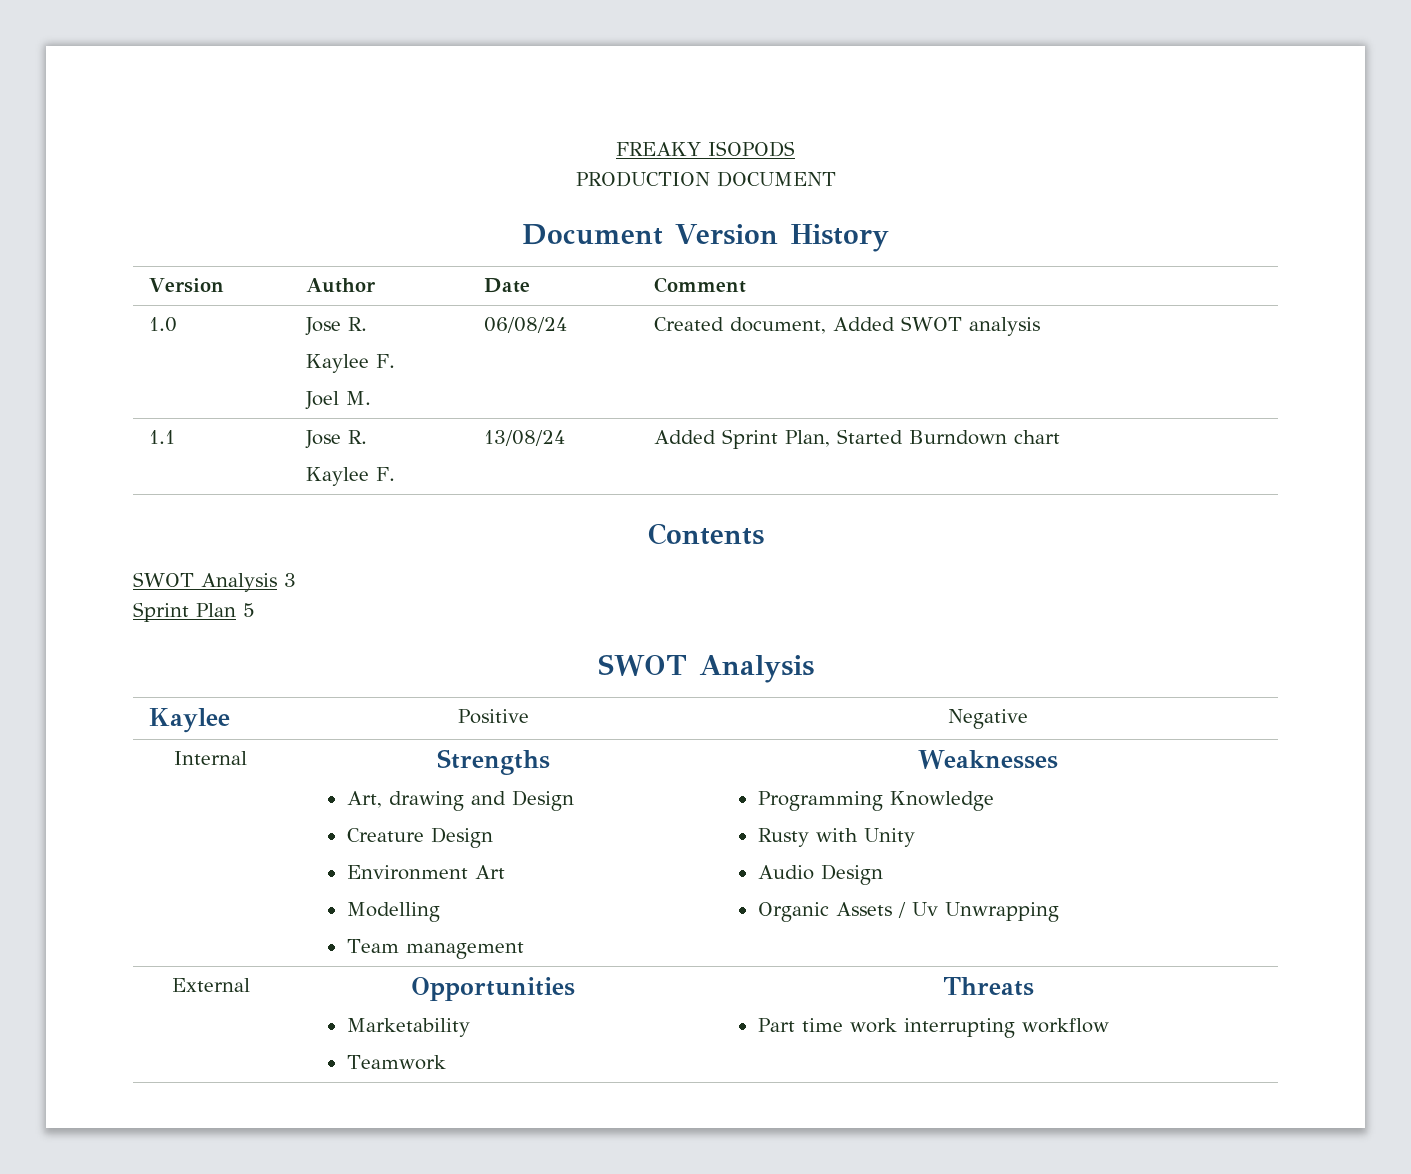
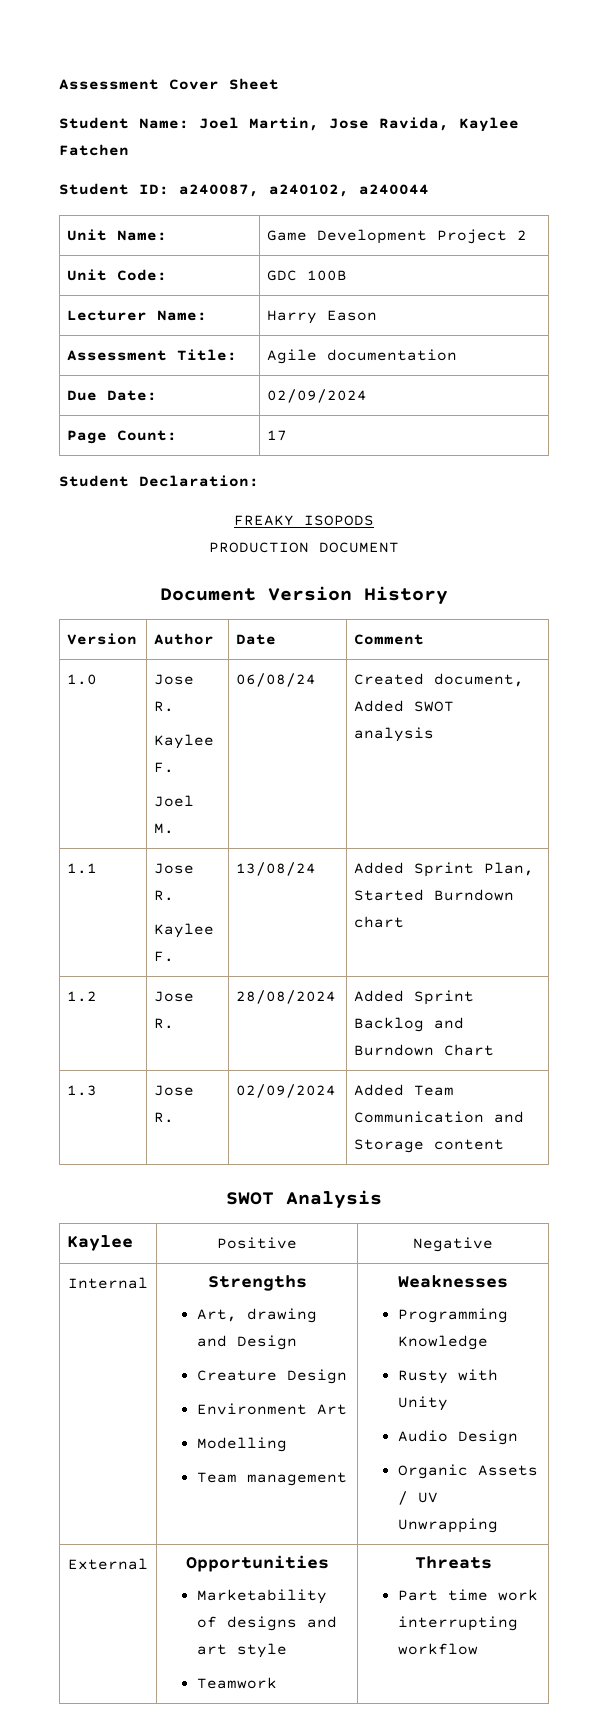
+ Assessment Cover Sheet
+ Student Name: Joel Martin, Jose Ravida, Kaylee Fatchen
+ Student ID: a240087, a240102, a240044
+ Unit Name: | Game Development Project 2
+ Unit Code: | GDC 100B
+ Lecturer Name: | Harry Eason
+ Assessment Title: | Agile documentation
+ Due Date: | 02/09/2024
+ Page Count: | 17
+ Student Declaration:
- Contents
- SWOT Analysis 3
- Sprint Plan 5
+ 1.2 | Jose R. | 28/08/2024 | Added Sprint Backlog and Burndown Chart
+ 1.3 | Jose R. | 02/09/2024 | Added Team Communication and Storage content
  Internal | Strengths
  Art, drawing and Design
  Creature Design
  Environment Art
  Modelling
  Team management | Weaknesses
  Programming Knowledge
  Rusty with Unity
  Audio Design
- Organic Assets / Uv Unwrapping
+ Organic Assets / UV Unwrapping
  External | Opportunities
- Marketability
+ Marketability of designs and art style

